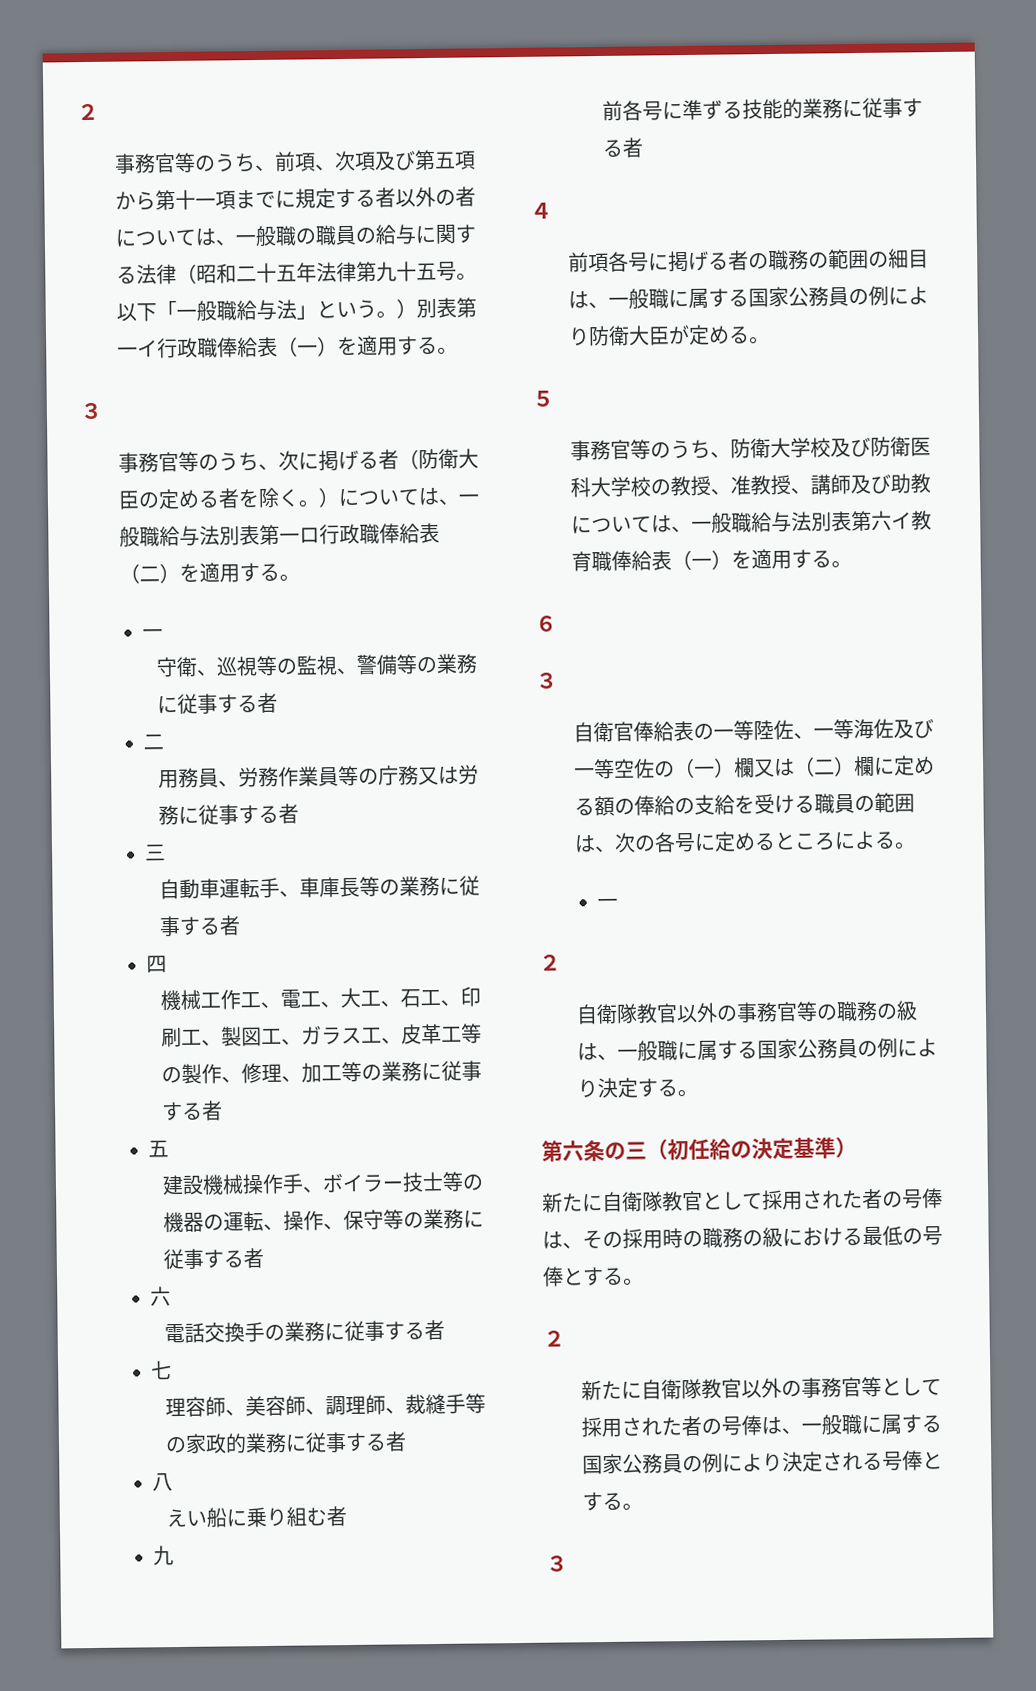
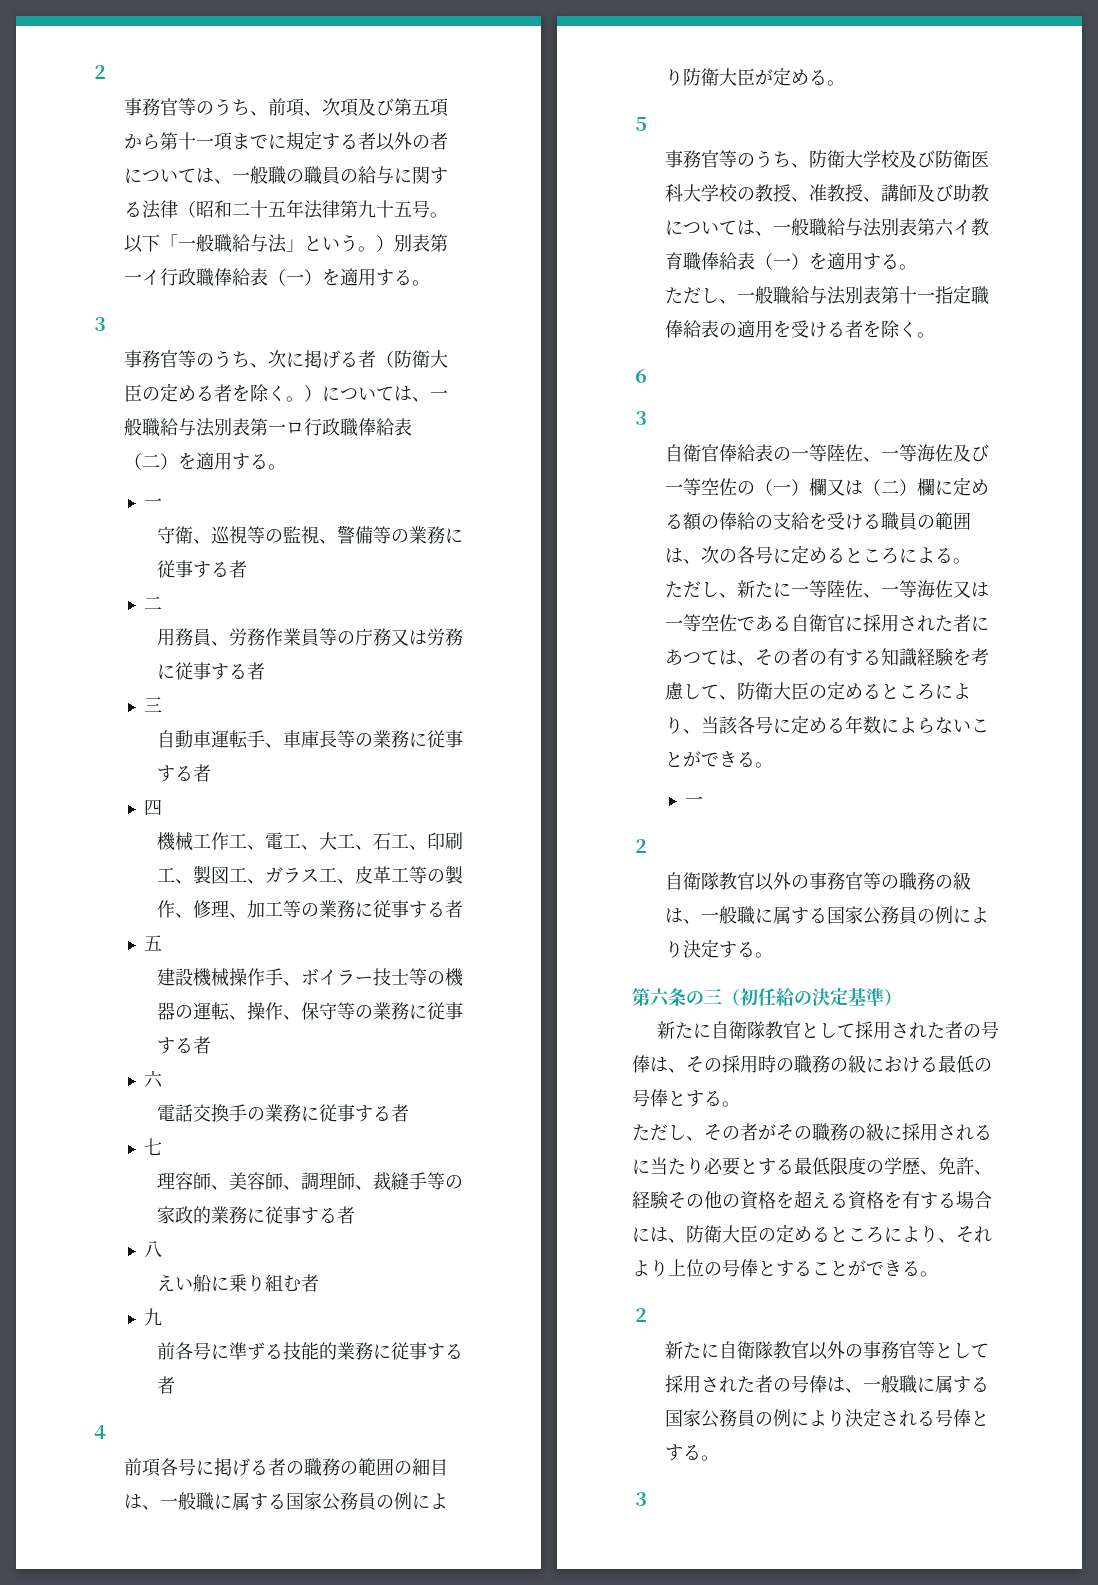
+ ただし、一般職給与法別表第十一指定職俸給表の適用を受ける者を除く。
+ ただし、新たに一等陸佐、一等海佐又は一等空佐である自衛官に採用された者にあつては、その者の有する知識経験を考慮して、防衛大臣の定めるところにより、当該各号に定める年数によらないことができる。
+ ただし、その者がその職務の級に採用されるに当たり必要とする最低限度の学歴、免許、経験その他の資格を超える資格を有する場合には、防衛大臣の定めるところにより、それより上位の号俸とすることができる。

